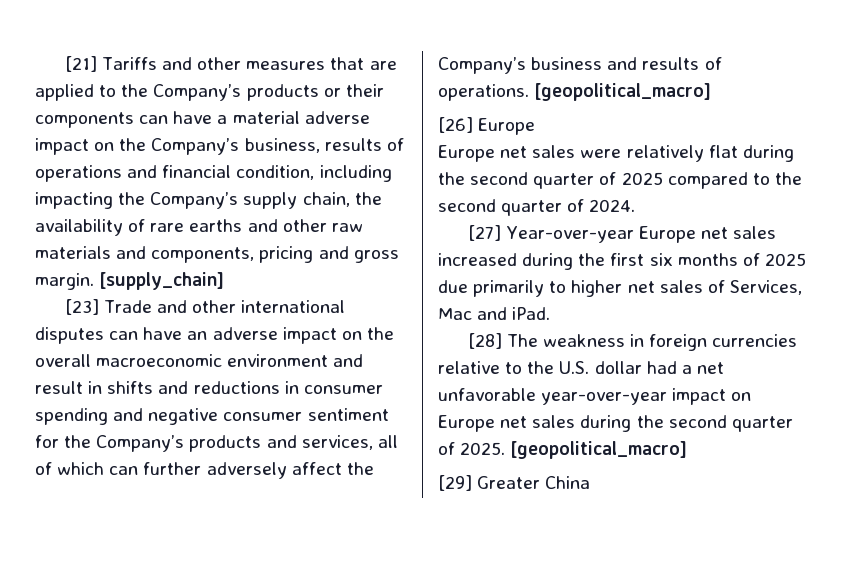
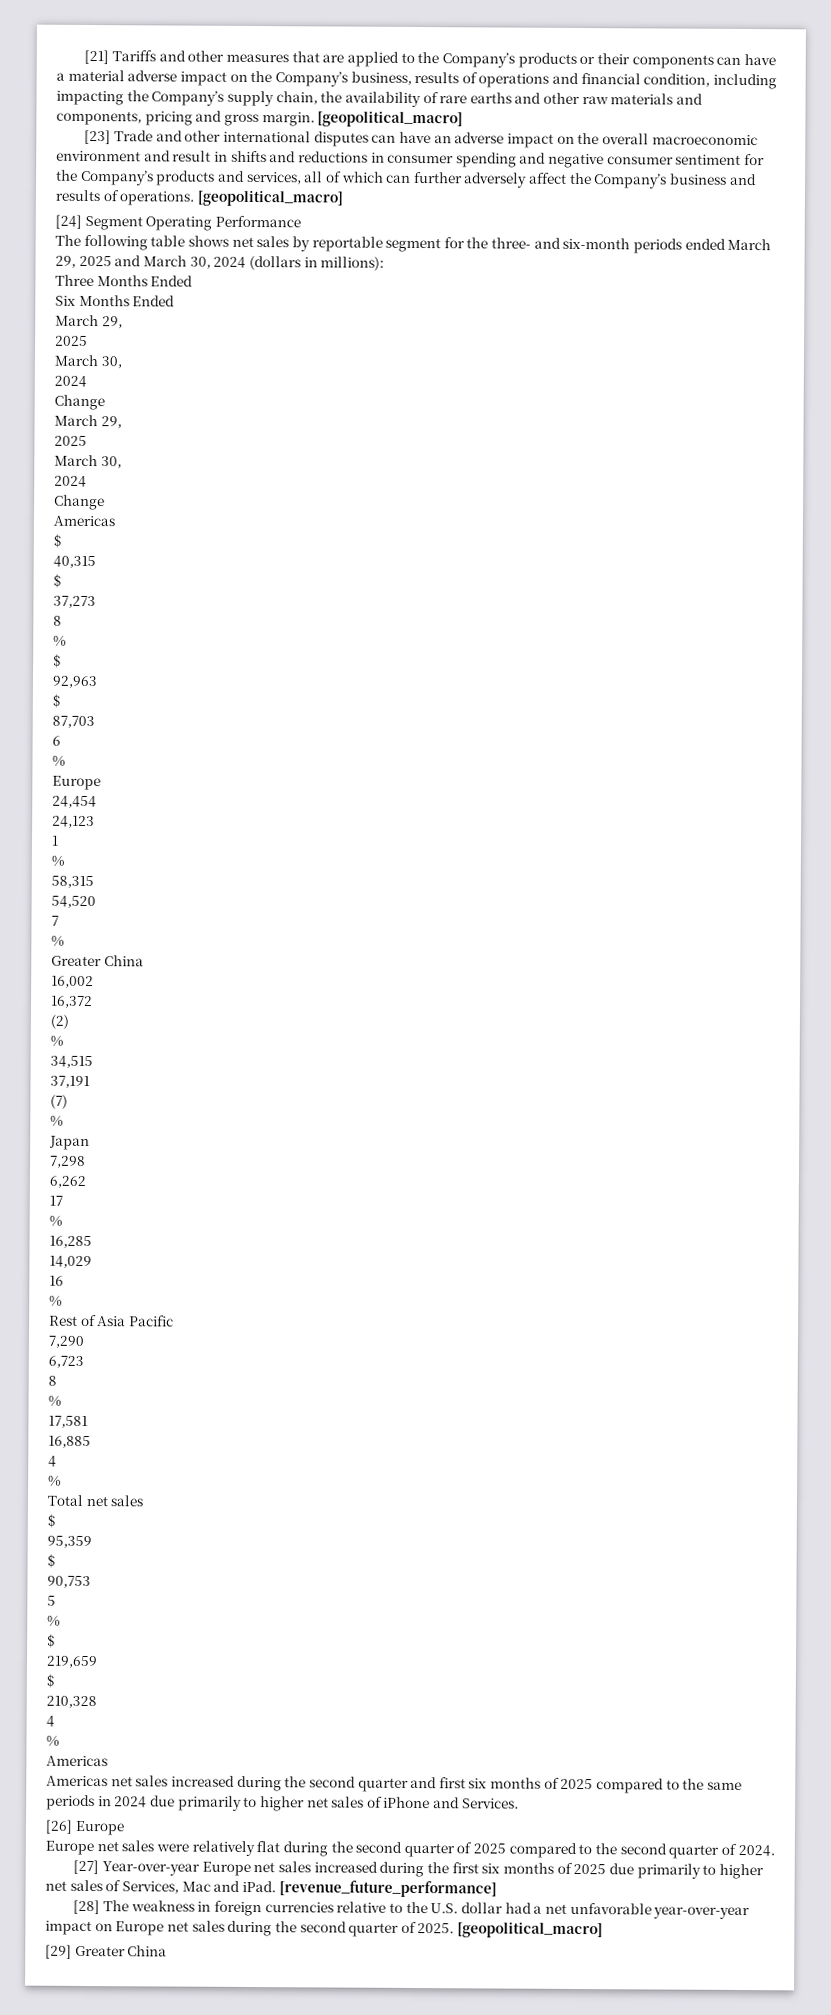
- [21] Tariffs and other measures that are applied to the Company’s products or their components can have a material adverse impact on the Company’s business, results of operations and financial condition, including impacting the Company’s supply chain, the availability of rare earths and other raw materials and components, pricing and gross margin. [supply_chain]
+ [21] Tariffs and other measures that are applied to the Company’s products or their components can have a material adverse impact on the Company’s business, results of operations and financial condition, including impacting the Company’s supply chain, the availability of rare earths and other raw materials and components, pricing and gross margin. [geopolitical_macro]
+ [24] Segment Operating Performance
+ The following table shows net sales by reportable segment for the three- and six-month periods ended March 29, 2025 and March 30, 2024 (dollars in millions):
+ Three Months Ended
+ Six Months Ended
+ March 29,
+ 2025
+ March 30,
+ 2024
+ Change
+ March 29,
+ 2025
+ March 30,
+ 2024
+ Change
+ Americas
+ $
+ 40,315
+ $
+ 37,273
+ 8
+ %
+ $
+ 92,963
+ $
+ 87,703
+ 6
+ %
+ Europe
+ 24,454
+ 24,123
+ 1
+ %
+ 58,315
+ 54,520
+ 7
+ %
+ Greater China
+ 16,002
+ 16,372
+ (2)
+ %
+ 34,515
+ 37,191
+ (7)
+ %
+ Japan
+ 7,298
+ 6,262
+ 17
+ %
+ 16,285
+ 14,029
+ 16
+ %
+ Rest of Asia Pacific
+ 7,290
+ 6,723
+ 8
+ %
+ 17,581
+ 16,885
+ 4
+ %
+ Total net sales
+ $
+ 95,359
+ $
+ 90,753
+ 5
+ %
+ $
+ 219,659
+ $
+ 210,328
+ 4
+ %
+ Americas
+ Americas net sales increased during the second quarter and first six months of 2025 compared to the same periods in 2024 due primarily to higher net sales of iPhone and Services.
+ [revenue_future_performance]

